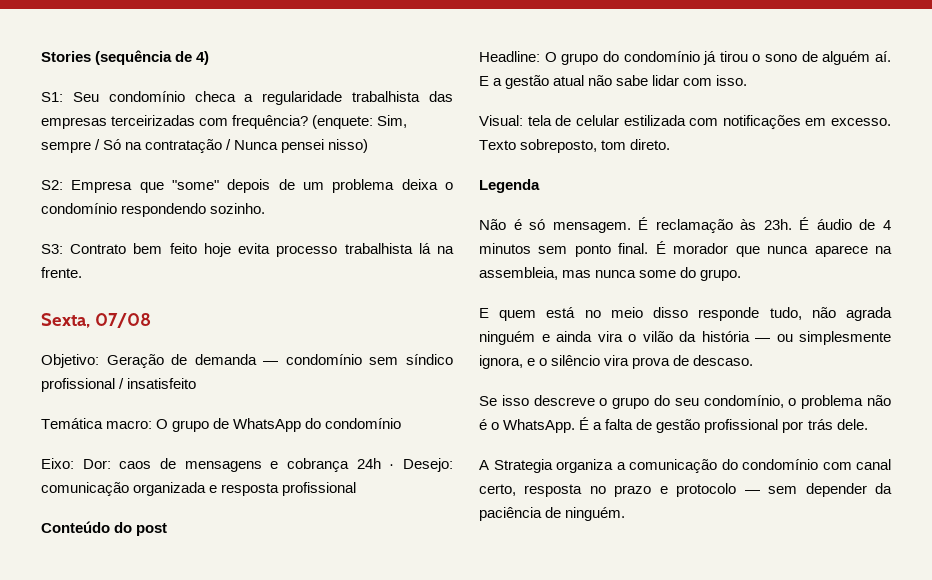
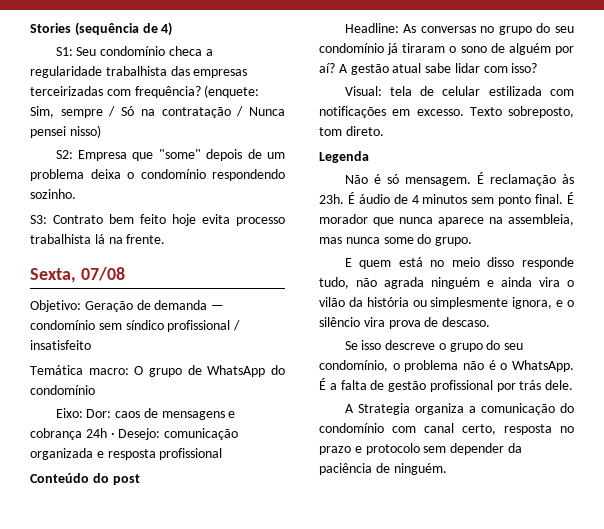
- Headline: O grupo do condomínio já tirou o sono de alguém aí. E a gestão atual não sabe lidar com isso.
+ Headline: As conversas no grupo do seu condomínio já tiraram o sono de alguém por aí? A gestão atual sabe lidar com isso?
- E quem está no meio disso responde tudo, não agrada ninguém e ainda vira o vilão da história — ou simplesmente ignora, e o silêncio vira prova de descaso.
+ E quem está no meio disso responde tudo, não agrada ninguém e ainda vira o vilão da história ou simplesmente ignora, e o silêncio vira prova de descaso.
- A Strategia organiza a comunicação do condomínio com canal certo, resposta no prazo e protocolo — sem depender da paciência de ninguém.
+ A Strategia organiza a comunicação do condomínio com canal certo, resposta no prazo e protocolo sem depender da paciência de ninguém.

